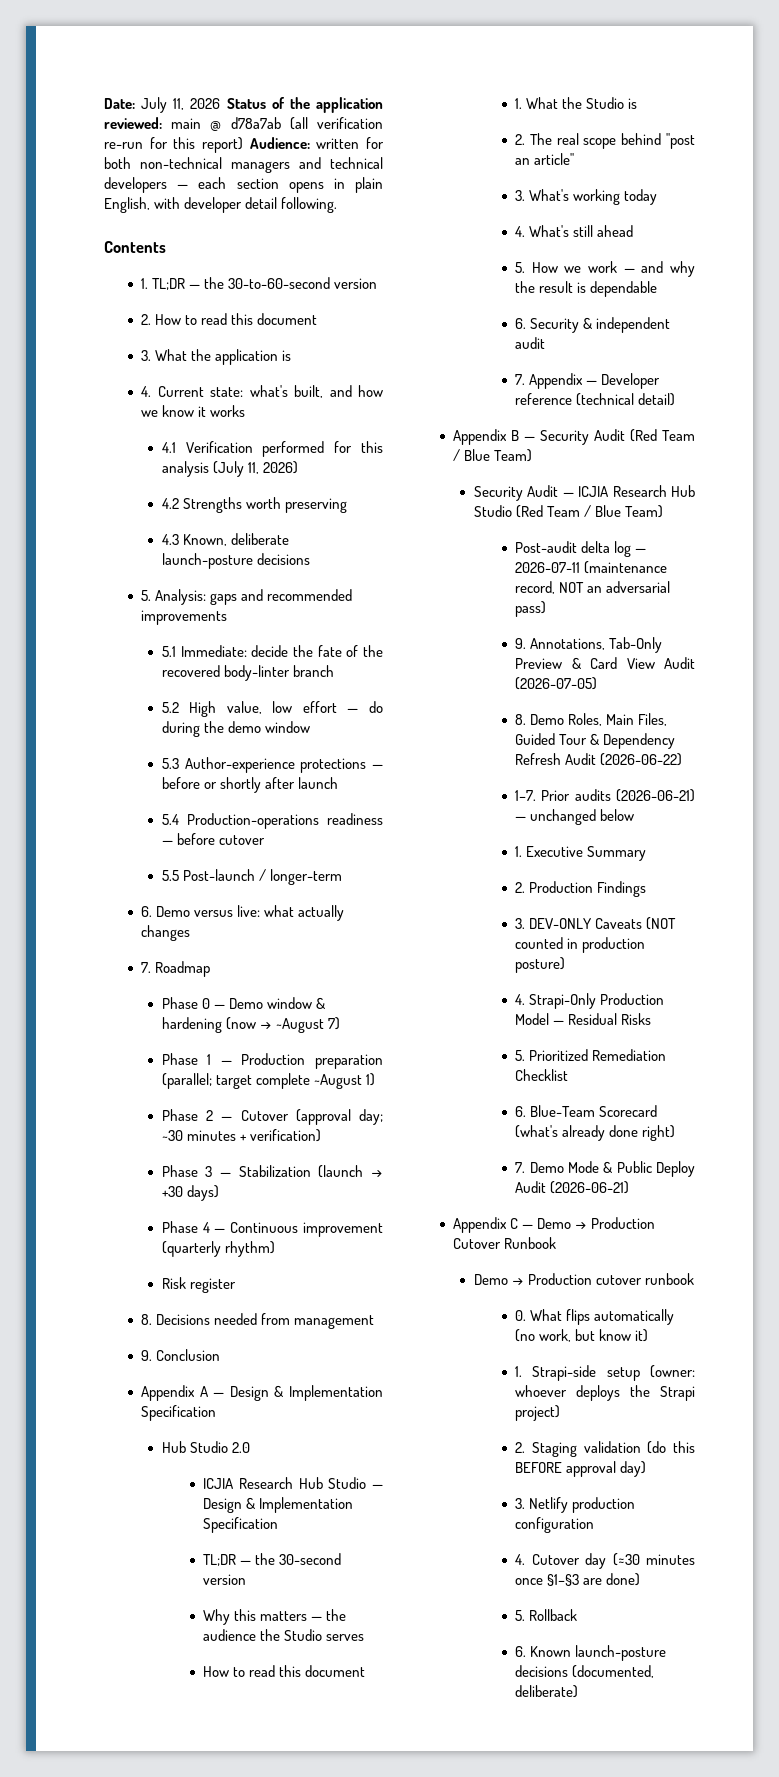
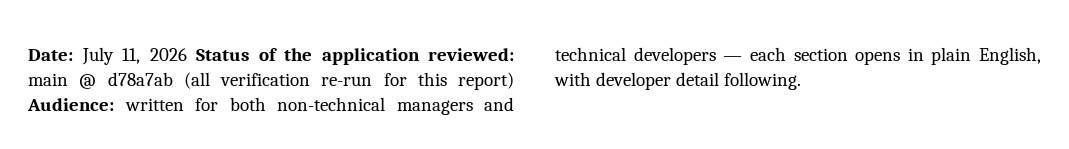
- Contents
- 1. TL;DR — the 30-to-60-second version
- 2. How to read this document
- 3. What the application is
- 4. Current state: what's built, and how we know it works
- 4.1 Verification performed for this analysis (July 11, 2026)
- 4.2 Strengths worth preserving
- 4.3 Known, deliberate launch-posture decisions
- 5. Analysis: gaps and recommended improvements
- 5.1 Immediate: decide the fate of the recovered body-linter branch
- 5.2 High value, low effort — do during the demo window
- 5.3 Author-experience protections — before or shortly after launch
- 5.4 Production-operations readiness — before cutover
- 5.5 Post-launch / longer-term
- 6. Demo versus live: what actually changes
- 7. Roadmap
- Phase 0 — Demo window & hardening (now → ~August 7)
- Phase 1 — Production preparation (parallel; target complete ~August 1)
- Phase 2 — Cutover (approval day; ~30 minutes + verification)
- Phase 3 — Stabilization (launch → +30 days)
- Phase 4 — Continuous improvement (quarterly rhythm)
- Risk register
- 8. Decisions needed from management
- 9. Conclusion
- Appendix A — Design & Implementation Specification
- Hub Studio 2.0
- ICJIA Research Hub Studio — Design & Implementation Specification
- TL;DR — the 30-second version
- Why this matters — the audience the Studio serves
- How to read this document
- 1. What the Studio is
- 2. The real scope behind "post an article"
- 3. What's working today
- 4. What's still ahead
- 5. How we work — and why the result is dependable
- 6. Security & independent audit
- 7. Appendix — Developer reference (technical detail)
- Appendix B — Security Audit (Red Team / Blue Team)
- Security Audit — ICJIA Research Hub Studio (Red Team / Blue Team)
- Post-audit delta log — 2026-07-11 (maintenance record, NOT an adversarial pass)
- 9. Annotations, Tab-Only Preview & Card View Audit (2026-07-05)
- 8. Demo Roles, Main Files, Guided Tour & Dependency Refresh Audit (2026-06-22)
- 1–7. Prior audits (2026-06-21) — unchanged below
- 1. Executive Summary
- 2. Production Findings
- 3. DEV-ONLY Caveats (NOT counted in production posture)
- 4. Strapi-Only Production Model — Residual Risks
- 5. Prioritized Remediation Checklist
- 6. Blue-Team Scorecard (what's already done right)
- 7. Demo Mode & Public Deploy Audit (2026-06-21)
- Appendix C — Demo → Production Cutover Runbook
- Demo → Production cutover runbook
- 0. What flips automatically (no work, but know it)
- 1. Strapi-side setup (owner: whoever deploys the Strapi project)
- 2. Staging validation (do this BEFORE approval day)
- 3. Netlify production configuration
- 4. Cutover day (≈30 minutes once §1–§3 are done)
- 5. Rollback
- 6. Known launch-posture decisions (documented, deliberate)

